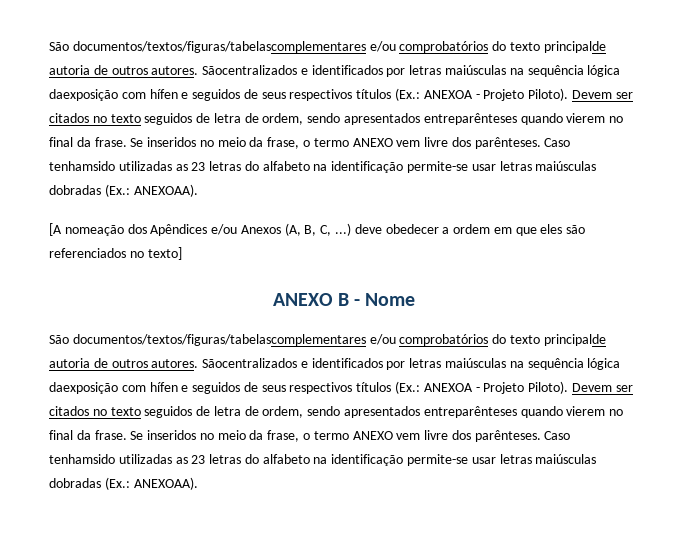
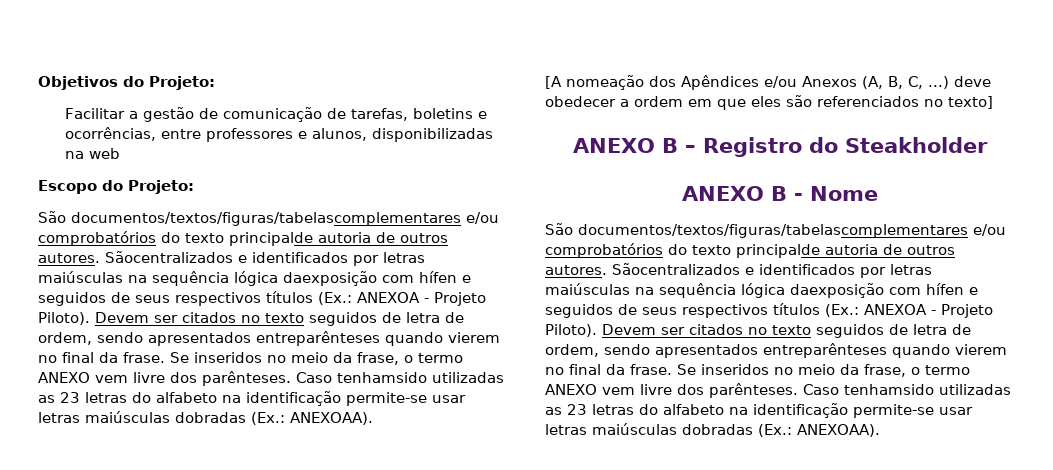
+ Objetivos do Projeto:
+ Facilitar a gestão de comunicação de tarefas, boletins e ocorrências, entre professores e alunos, disponibilizadas na web
+ Escopo do Projeto:
+ ANEXO B – Registro do Steakholder

